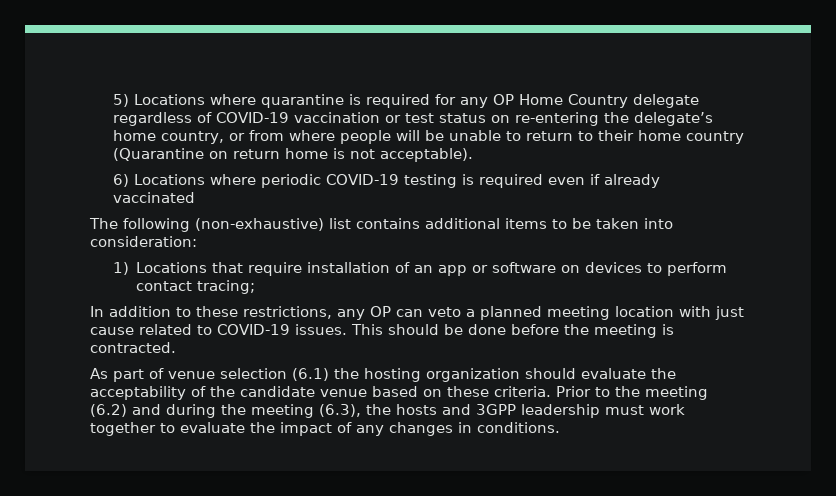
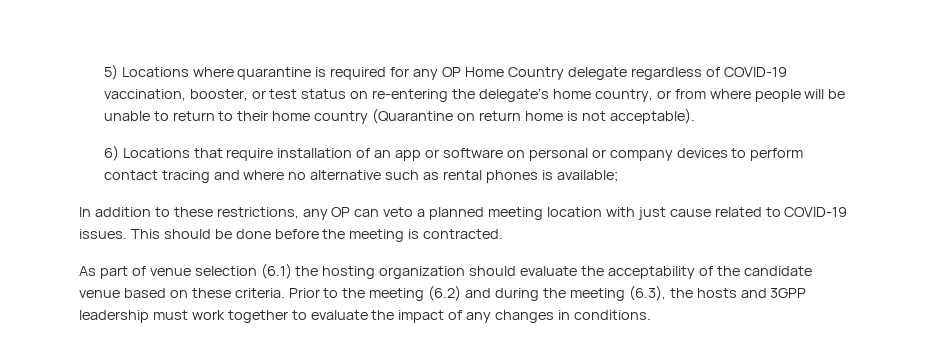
- 5) Locations where quarantine is required for any OP Home Country delegate regardless of COVID-19 vaccination or test status on re-entering the delegate’s home country, or from where people will be unable to return to their home country (Quarantine on return home is not acceptable).
+ 5) Locations where quarantine is required for any OP Home Country delegate regardless of COVID-19 vaccination, booster, or test status on re-entering the delegate’s home country, or from where people will be unable to return to their home country (Quarantine on return home is not acceptable).
- 6) Locations where periodic COVID-19 testing is required even if already vaccinated
- The following (non-exhaustive) list contains additional items to be taken into consideration:
- 1) Locations that require installation of an app or software on devices to perform contact tracing;
+ 6) Locations that require installation of an app or software on personal or company devices to perform contact tracing and where no alternative such as rental phones is available;

